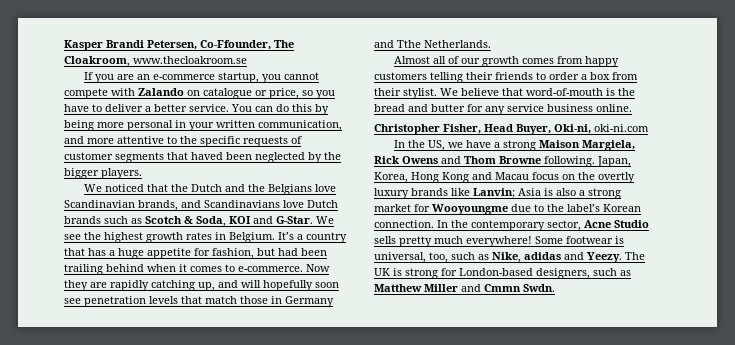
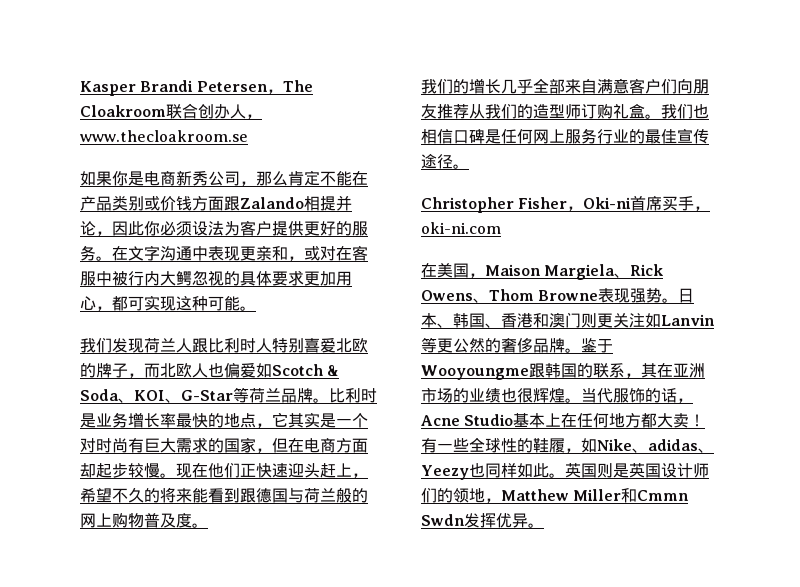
- Kasper Brandi Petersen, Co-Ffounder, The Cloakroom, www.thecloakroom.se
- If you are an e-commerce startup, you cannot compete with Zalando on catalogue or price, so you have to deliver a better service. You can do this by being more personal in your written communication, and more attentive to the specific requests of customer segments that haved been neglected by the bigger players.
- We noticed that the Dutch and the Belgians love Scandinavian brands, and Scandinavians love Dutch brands such as Scotch & Soda, KOI and G-Star. We see the highest growth rates in Belgium. It’s a country that has a huge appetite for fashion, but had been trailing behind when it comes to e-commerce. Now they are rapidly catching up, and will hopefully soon see penetration levels that match those in Germany and Tthe Netherlands.
- Almost all of our growth comes from happy customers telling their friends to order a box from their stylist. We believe that word-of-mouth is the bread and butter for any service business online.
- Christopher Fisher, Head Buyer, Oki-ni, oki-ni.com
- In the US, we have a strong Maison Margiela, Rick Owens and Thom Browne following. Japan, Korea, Hong Kong and Macau focus on the overtly luxury brands like Lanvin; Asia is also a strong market for Wooyoungme due to the label’s Korean connection. In the contemporary sector, Acne Studio sells pretty much everywhere! Some footwear is universal, too, such as Nike, adidas and Yeezy. The UK is strong for London-based designers, such as Matthew Miller and Cmmn Swdn.
+ Kasper Brandi Petersen，The Cloakroom联合创办人，www.thecloakroom.se
+ 如果你是电商新秀公司，那么肯定不能在产品类别或价钱方面跟Zalando相提并论，因此你必须设法为客户提供更好的服务。在文字沟通中表现更亲和，或对在客服中被行内大鳄忽视的具体要求更加用心，都可实现这种可能。
+ 我们发现荷兰人跟比利时人特别喜爱北欧的牌子，而北欧人也偏爱如Scotch & Soda、KOI、G-Star等荷兰品牌。比利时是业务增长率最快的地点，它其实是一个对时尚有巨大需求的国家，但在电商方面却起步较慢。现在他们正快速迎头赶上，希望不久的将来能看到跟德国与荷兰般的网上购物普及度。
+ 我们的增长几乎全部来自满意客户们向朋友推荐从我们的造型师订购礼盒。我们也相信口碑是任何网上服务行业的最佳宣传途径。
+ Christopher Fisher，Oki-ni首席买手，oki-ni.com
+ 在美国，Maison Margiela、Rick Owens、Thom Browne表现强势。日本、韩国、香港和澳门则更关注如Lanvin等更公然的奢侈品牌。鉴于Wooyoungme跟韩国的联系，其在亚洲市场的业绩也很辉煌。当代服饰的话，Acne Studio基本上在任何地方都大卖！有一些全球性的鞋履，如Nike、adidas、Yeezy也同样如此。英国则是英国设计师们的领地，Matthew Miller和Cmmn Swdn发挥优异。

